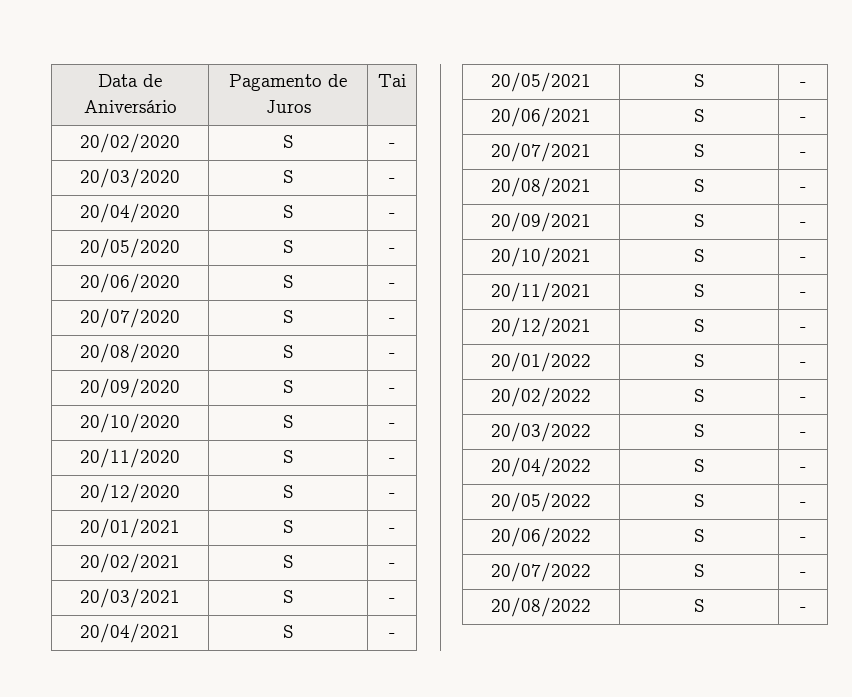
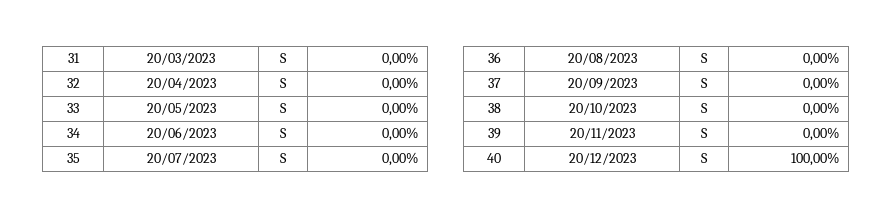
- Data de Aniversário | Pagamento de Juros | Tai
- 20/02/2020 | S | -
- 20/03/2020 | S | -
- 20/04/2020 | S | -
- 20/05/2020 | S | -
- 20/06/2020 | S | -
- 20/07/2020 | S | -
- 20/08/2020 | S | -
- 20/09/2020 | S | -
- 20/10/2020 | S | -
- 20/11/2020 | S | -
- 20/12/2020 | S | -
- 20/01/2021 | S | -
- 20/02/2021 | S | -
- 20/03/2021 | S | -
- 20/04/2021 | S | -
- 20/05/2021 | S | -
- 20/06/2021 | S | -
- 20/07/2021 | S | -
- 20/08/2021 | S | -
- 20/09/2021 | S | -
- 20/10/2021 | S | -
- 20/11/2021 | S | -
- 20/12/2021 | S | -
- 20/01/2022 | S | -
- 20/02/2022 | S | -
- 20/03/2022 | S | -
- 20/04/2022 | S | -
- 20/05/2022 | S | -
- 20/06/2022 | S | -
- 20/07/2022 | S | -
- 20/08/2022 | S | -
+ 31 | 20/03/2023 | S | 0,00%
+ 32 | 20/04/2023 | S | 0,00%
+ 33 | 20/05/2023 | S | 0,00%
+ 34 | 20/06/2023 | S | 0,00%
+ 35 | 20/07/2023 | S | 0,00%
+ 36 | 20/08/2023 | S | 0,00%
+ 37 | 20/09/2023 | S | 0,00%
+ 38 | 20/10/2023 | S | 0,00%
+ 39 | 20/11/2023 | S | 0,00%
+ 40 | 20/12/2023 | S | 100,00%

